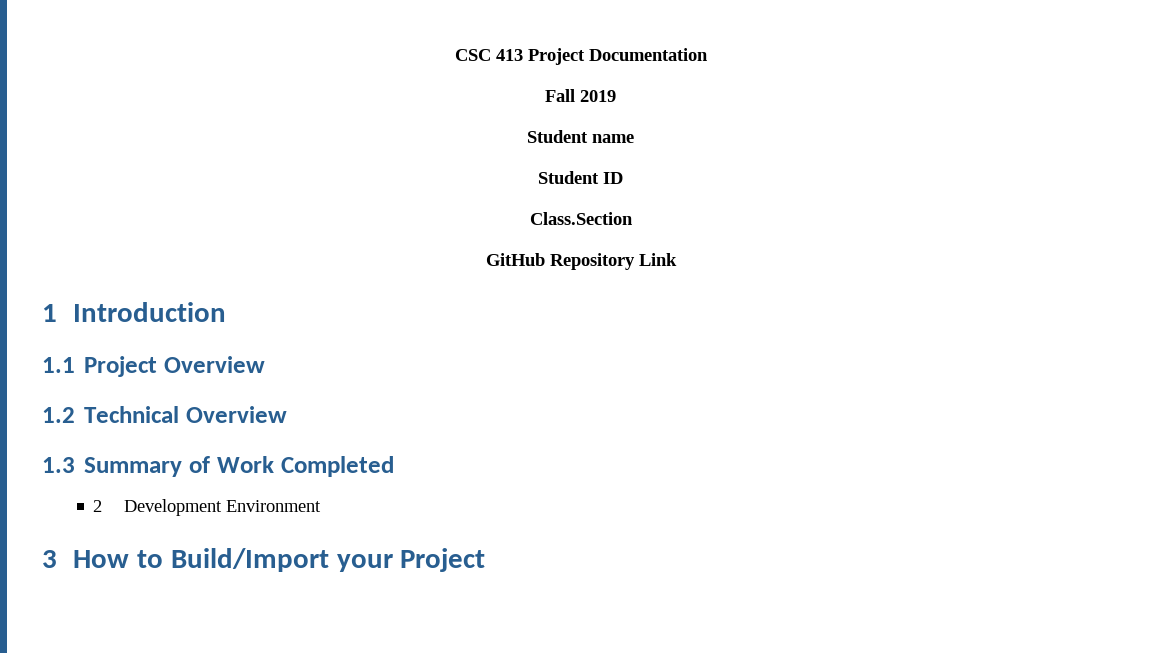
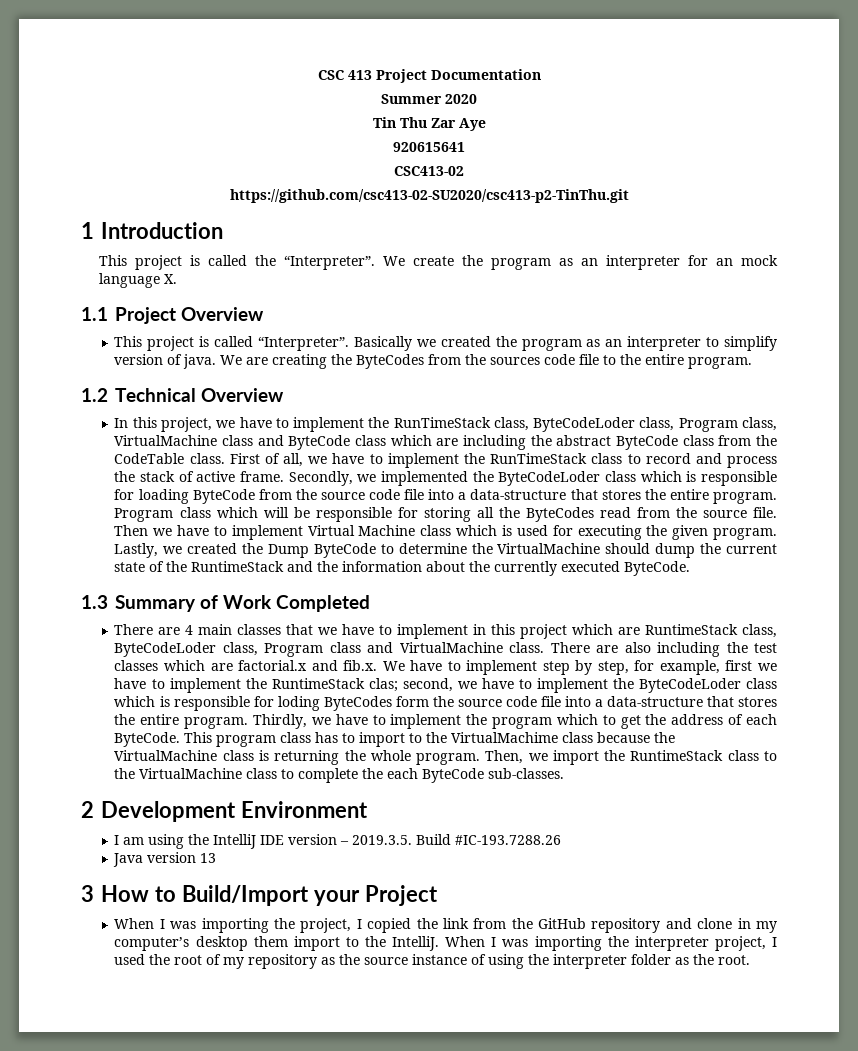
- Fall 2019
- Student name
- Student ID
- Class.Section
- GitHub Repository Link
+ Summer 2020
+ Tin Thu Zar Aye
+ 920615641
+ CSC413-02
+ https://github.com/csc413-02-SU2020/csc413-p2-TinThu.git
  1 Introduction
+ This project is called the “Interpreter”. We create the program as an interpreter for an mock language X.
  1.1 Project Overview
+ This project is called “Interpreter”. Basically we created the program as an interpreter to simplify version of java. We are creating the ByteCodes from the sources code file to the entire program.
  1.2 Technical Overview
+ In this project, we have to implement the RunTimeStack class, ByteCodeLoder class, Program class, VirtualMachine class and ByteCode class which are including the abstract ByteCode class from the CodeTable class. First of all, we have to implement the RunTimeStack class to record and process the stack of active frame. Secondly, we implemented the ByteCodeLoder class which is responsible for loading ByteCode from the source code file into a data-structure that stores the entire program. Program class which will be responsible for storing all the ByteCodes read from the source file. Then we have to implement Virtual Machine class which is used for executing the given program. Lastly, we created the Dump ByteCode to determine the VirtualMachine should dump the current state of the RuntimeStack and the information about the currently executed ByteCode.
+ There are 4 main classes that we have to implement in this project which are RuntimeStack class, ByteCodeLoder class, Program class and VirtualMachine class. There are also including the test classes which are factorial.x and fib.x. We have to implement step by step, for example, first we have to implement the RuntimeStack clas; second, we have to implement the ByteCodeLoder class which is responsible for loding ByteCodes form the source code file into a data-structure that stores the entire program. Thirdly, we have to implement the program which to get the address of each ByteCode. This program class has to import to the VirtualMachime class because the VirtualMachine class is returning the whole program. Then, we import the RuntimeStack class to the VirtualMachine class to complete the each ByteCode sub-classes.
  2 Development Environment
+ I am using the IntelliJ IDE version – 2019.3.5. Build #IC-193.7288.26
+ Java version 13
+ When I was importing the project, I copied the link from the GitHub repository and clone in my computer’s desktop them import to the IntelliJ. When I was importing the interpreter project, I used the root of my repository as the source instance of using the interpreter folder as the root.

